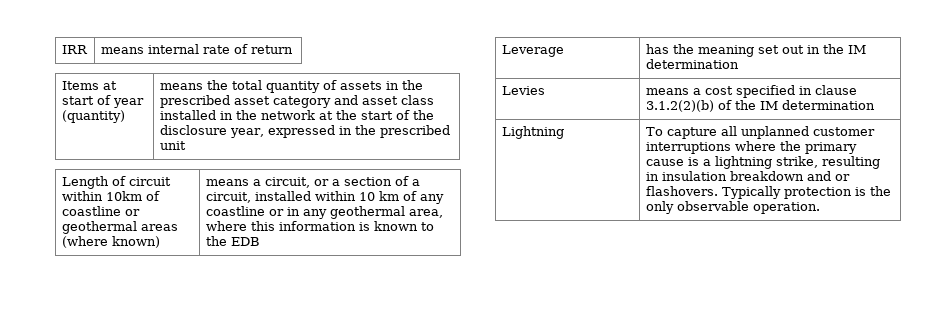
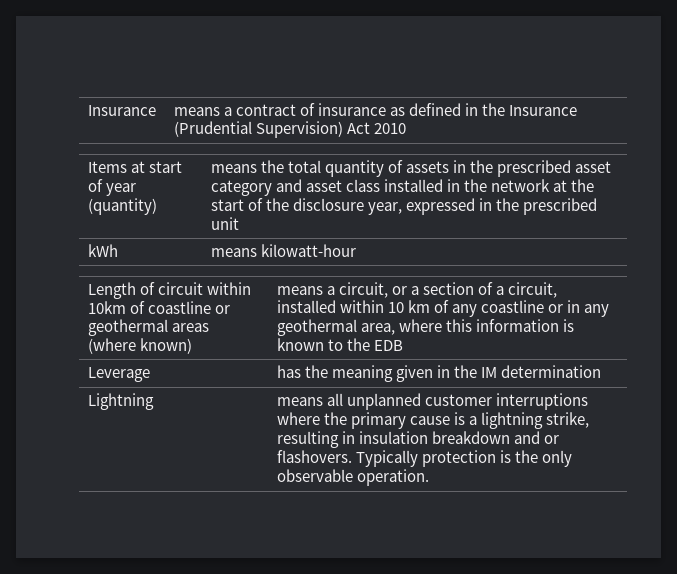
- IRR | means internal rate of return
+ Insurance | means a contract of insurance as defined in the Insurance (Prudential Supervision) Act 2010
+ kWh | means kilowatt-hour
- Leverage | has the meaning set out in the IM determination
+ Leverage | has the meaning given in the IM determination
- Levies | means a cost specified in clause 3.1.2(2)(b) of the IM determination
- Lightning | To capture all unplanned customer interruptions where the primary cause is a lightning strike, resulting in insulation breakdown and or flashovers. Typically protection is the only observable operation.
+ Lightning | means all unplanned customer interruptions where the primary cause is a lightning strike, resulting in insulation breakdown and or flashovers. Typically protection is the only observable operation.

